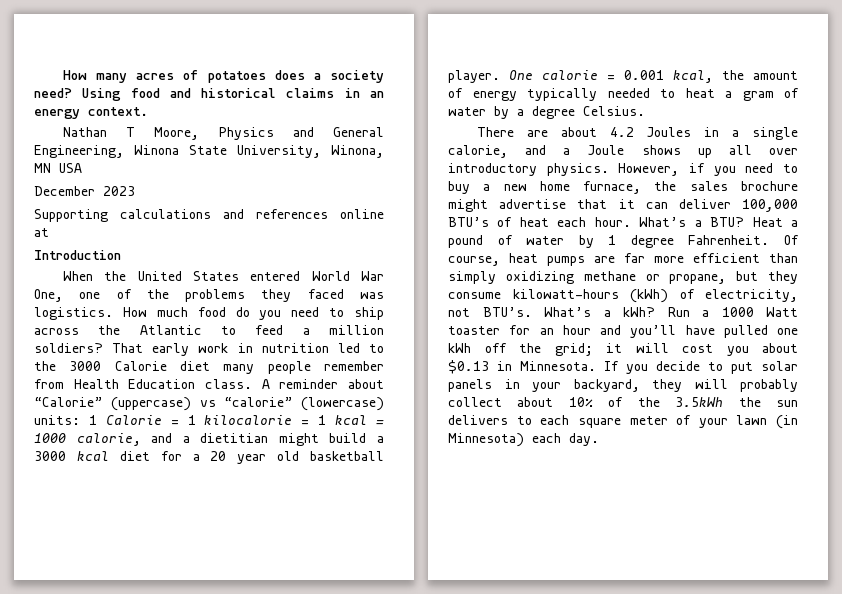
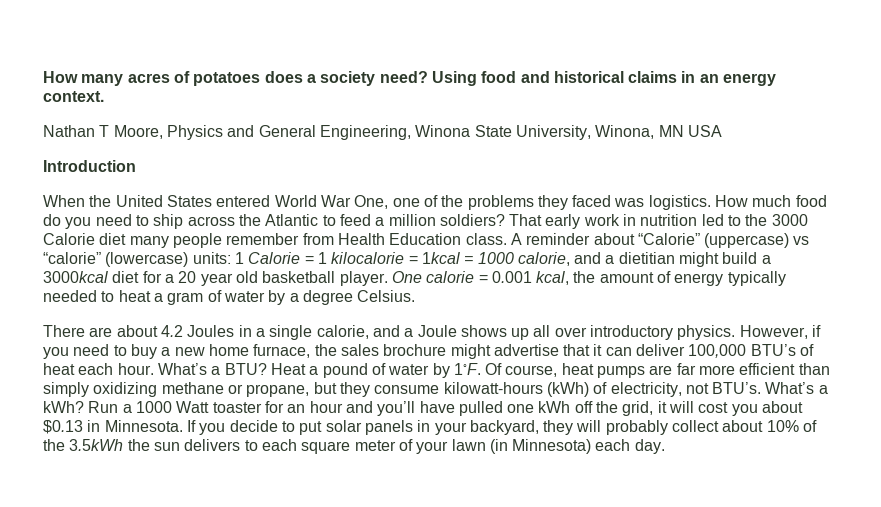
- December 2023
- Supporting calculations and references online at
- A reminder about “Calorie” (uppercase) vs “calorie” (lowercase) units: 1 Calorie = 1 kilocalorie = 1 kcal = 1000 calorie, and a dietitian might build a 3000 kcal diet for a 20 year old basketball player.
+ A reminder about “Calorie” (uppercase) vs “calorie” (lowercase) units: 1 Calorie = 1 kilocalorie = 1kcal = 1000 calorie, and a dietitian might build a 3000kcal diet for a 20 year old basketball player.
- Heat a pound of water by 1 degree Fahrenheit.
+ Heat a pound of water by 1◦F.
- Run a 1000 Watt toaster for an hour and you’ll have pulled one kWh off the grid; it will cost you about $0.13 in Minnesota.
+ Run a 1000 Watt toaster for an hour and you’ll have pulled one kWh off the grid, it will cost you about $0.13 in Minnesota.

